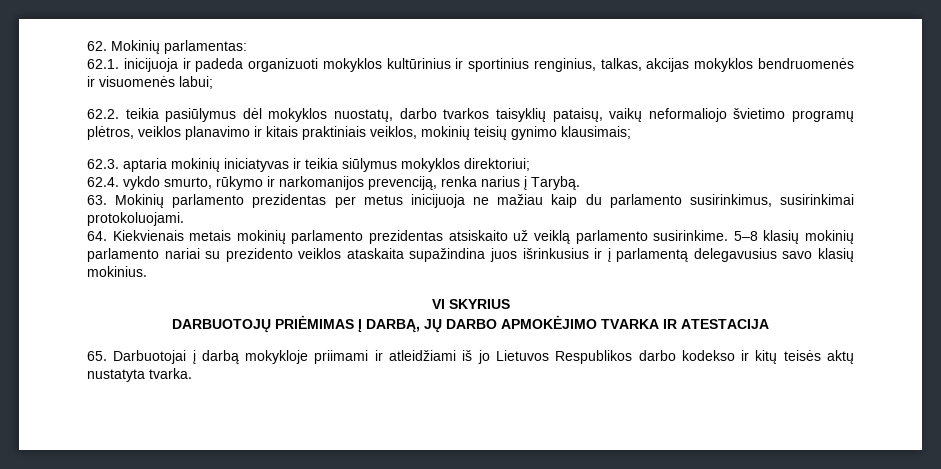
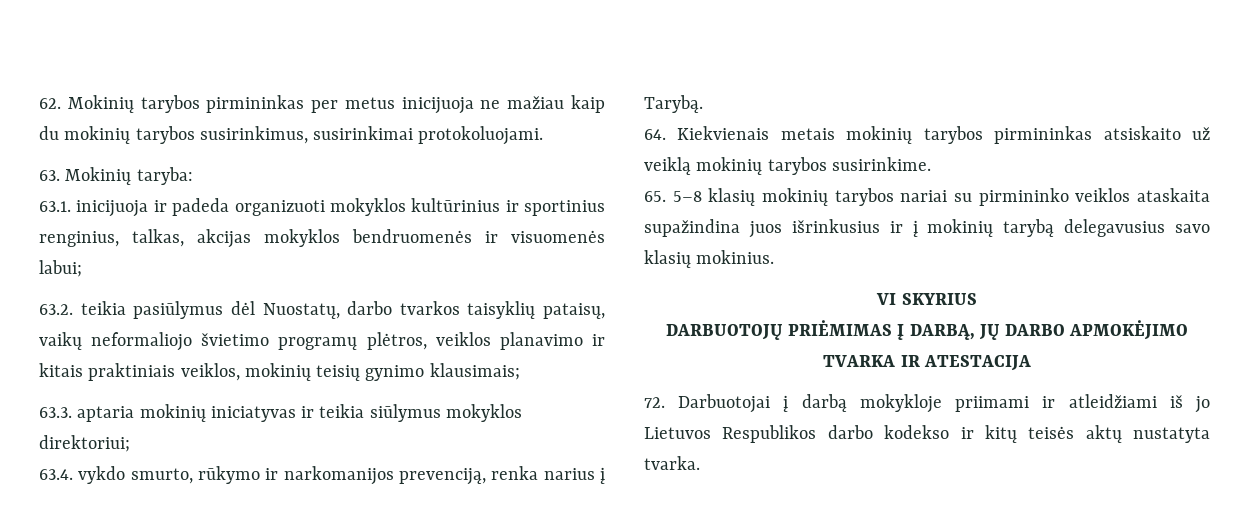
- 62. Mokinių parlamentas:
- 62.1. inicijuoja ir padeda organizuoti mokyklos kultūrinius ir sportinius renginius, talkas, akcijas mokyklos bendruomenės ir visuomenės labui;
+ 62. Mokinių tarybos pirmininkas per metus inicijuoja ne mažiau kaip du mokinių tarybos susirinkimus, susirinkimai protokoluojami.
+ 63. Mokinių taryba:
+ 63.1. inicijuoja ir padeda organizuoti mokyklos kultūrinius ir sportinius renginius, talkas, akcijas mokyklos bendruomenės ir visuomenės labui;
- 62.2. teikia pasiūlymus dėl mokyklos nuostatų, darbo tvarkos taisyklių pataisų, vaikų neformaliojo švietimo programų plėtros, veiklos planavimo ir kitais praktiniais veiklos, mokinių teisių gynimo klausimais;
+ 63.2. teikia pasiūlymus dėl Nuostatų, darbo tvarkos taisyklių pataisų, vaikų neformaliojo švietimo programų plėtros, veiklos planavimo ir kitais praktiniais veiklos, mokinių teisių gynimo klausimais;
- 62.3. aptaria mokinių iniciatyvas ir teikia siūlymus mokyklos direktoriui;
+ 63.3. aptaria mokinių iniciatyvas ir teikia siūlymus mokyklos direktoriui;
- 62.4. vykdo smurto, rūkymo ir narkomanijos prevenciją, renka narius į Tarybą.
+ 63.4. vykdo smurto, rūkymo ir narkomanijos prevenciją, renka narius į Tarybą.
- 63. Mokinių parlamento prezidentas per metus inicijuoja ne mažiau kaip du parlamento susirinkimus, susirinkimai protokoluojami.
- 64. Kiekvienais metais mokinių parlamento prezidentas atsiskaito už veiklą parlamento susirinkime. 5–8 klasių mokinių parlamento nariai su prezidento veiklos ataskaita supažindina juos išrinkusius ir į parlamentą delegavusius savo klasių mokinius.
+ 64. Kiekvienais metais mokinių tarybos pirmininkas atsiskaito už veiklą mokinių tarybos susirinkime.
+ 65. 5–8 klasių mokinių tarybos nariai su pirmininko veiklos ataskaita supažindina juos išrinkusius ir į mokinių tarybą delegavusius savo klasių mokinius.
- 65. Darbuotojai į darbą mokykloje priimami ir atleidžiami iš jo Lietuvos Respublikos darbo kodekso ir kitų teisės aktų nustatyta tvarka.
+ 72. Darbuotojai į darbą mokykloje priimami ir atleidžiami iš jo Lietuvos Respublikos darbo kodekso ir kitų teisės aktų nustatyta tvarka.

